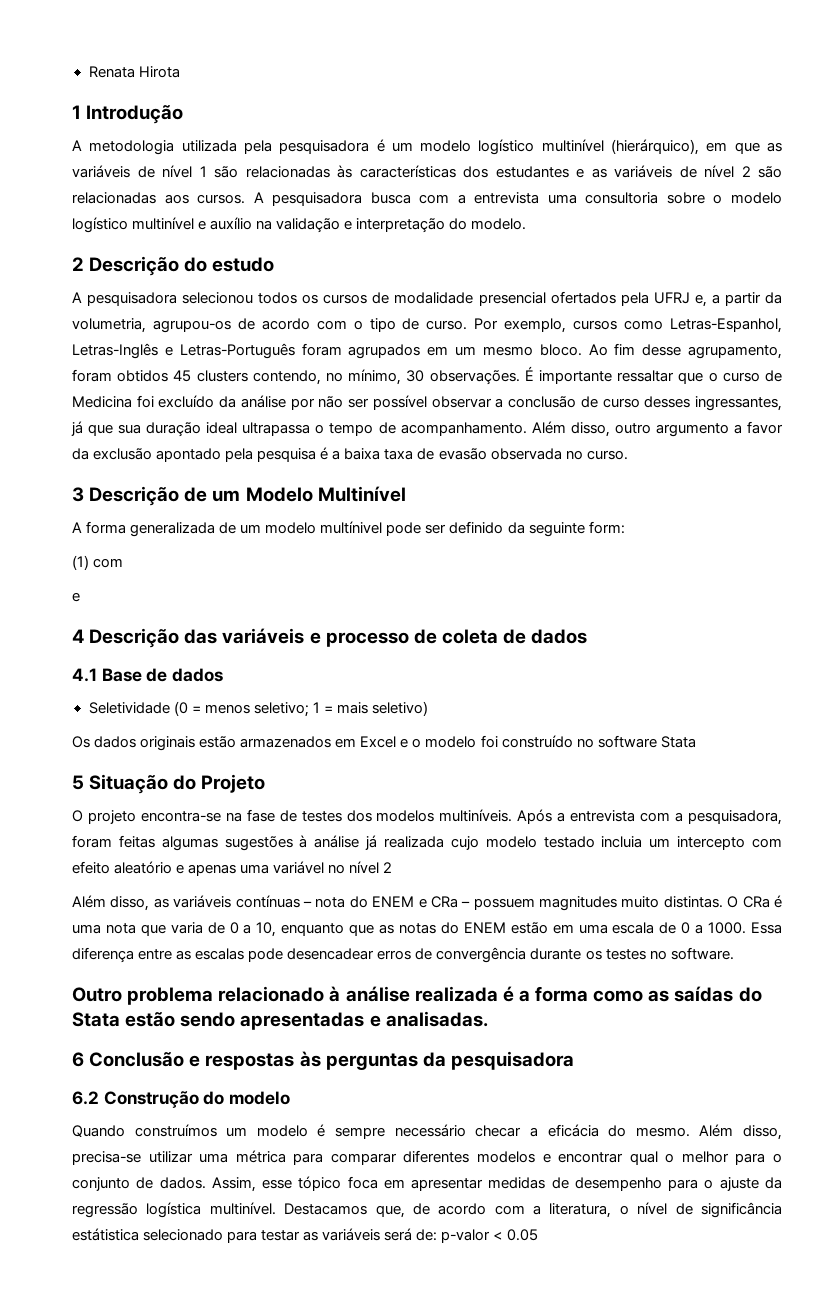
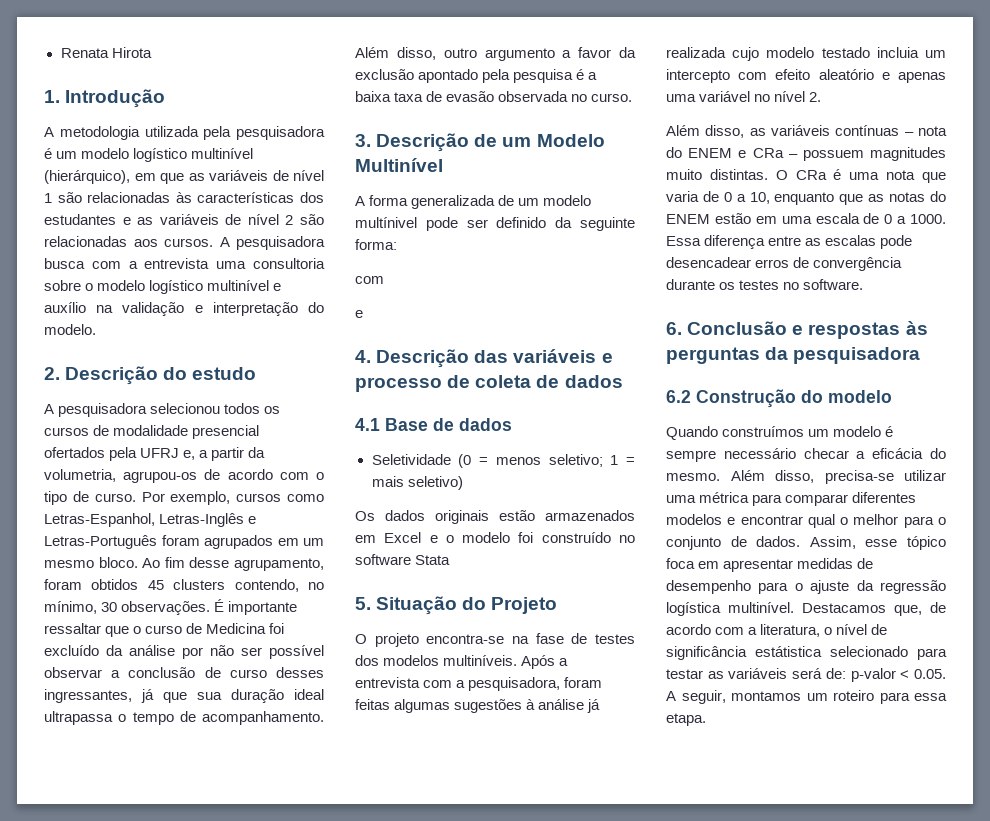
- 1 Introdução
+ 1. Introdução
- 2 Descrição do estudo
+ 2. Descrição do estudo
- 3 Descrição de um Modelo Multinível
+ 3. Descrição de um Modelo Multinível
- A forma generalizada de um modelo multínivel pode ser definido da seguinte form:
- (1) com
+ A forma generalizada de um modelo multínivel pode ser definido da seguinte forma:
+ com
- 4 Descrição das variáveis e processo de coleta de dados
+ 4. Descrição das variáveis e processo de coleta de dados
- 5 Situação do Projeto
+ 5. Situação do Projeto
- Após a entrevista com a pesquisadora, foram feitas algumas sugestões à análise já realizada cujo modelo testado incluia um intercepto com efeito aleatório e apenas uma variável no nível 2
+ Após a entrevista com a pesquisadora, foram feitas algumas sugestões à análise já realizada cujo modelo testado incluia um intercepto com efeito aleatório e apenas uma variável no nível 2.
- Outro problema relacionado à análise realizada é a forma como as saídas do Stata estão sendo apresentadas e analisadas.
- 6 Conclusão e respostas às perguntas da pesquisadora
+ 6. Conclusão e respostas às perguntas da pesquisadora
- Destacamos que, de acordo com a literatura, o nível de significância estátistica selecionado para testar as variáveis será de: p-valor < 0.05
+ Destacamos que, de acordo com a literatura, o nível de significância estátistica selecionado para testar as variáveis será de: p-valor < 0.05. A seguir, montamos um roteiro para essa etapa.

